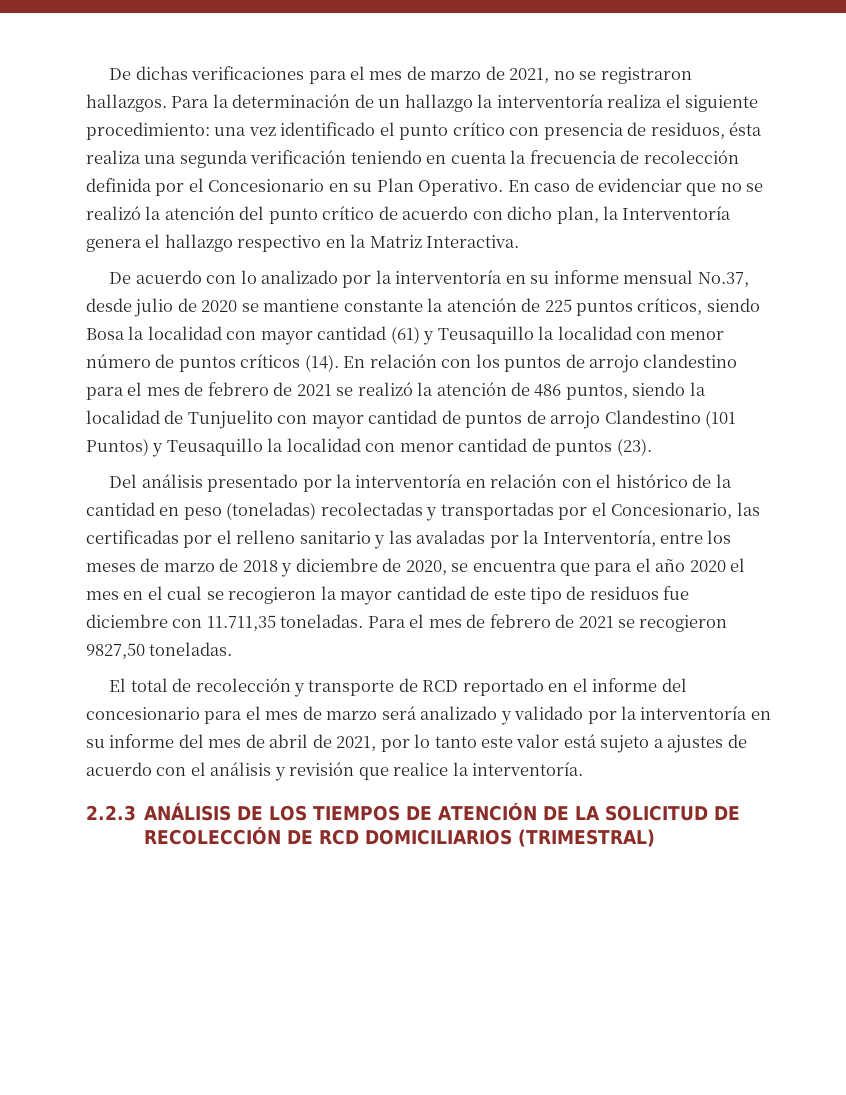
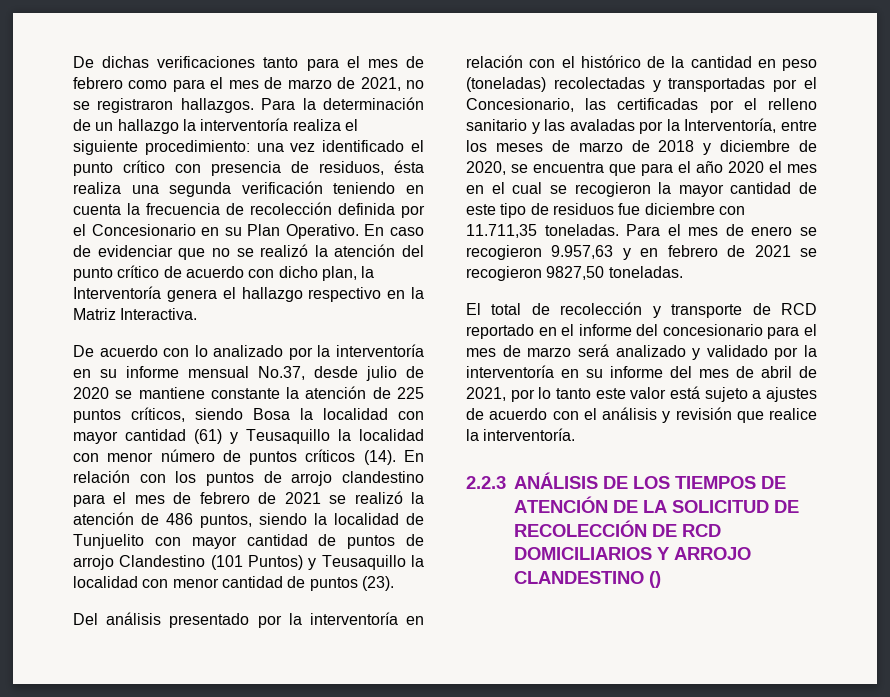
- De dichas verificaciones para el mes de marzo de 2021, no se registraron hallazgos.
+ De dichas verificaciones tanto para el mes de febrero como para el mes de marzo de 2021, no se registraron hallazgos.
- Para el mes de febrero de 2021 se recogieron 9827,50 toneladas.
+ Para el mes de enero se recogieron 9.957,63 y en febrero de 2021 se recogieron 9827,50 toneladas.
- 2.2.3 ANÁLISIS DE LOS TIEMPOS DE ATENCIÓN DE LA SOLICITUD DE RECOLECCIÓN DE RCD DOMICILIARIOS (TRIMESTRAL)
+ 2.2.3 ANÁLISIS DE LOS TIEMPOS DE ATENCIÓN DE LA SOLICITUD DE RECOLECCIÓN DE RCD DOMICILIARIOS Y ARROJO CLANDESTINO ()

